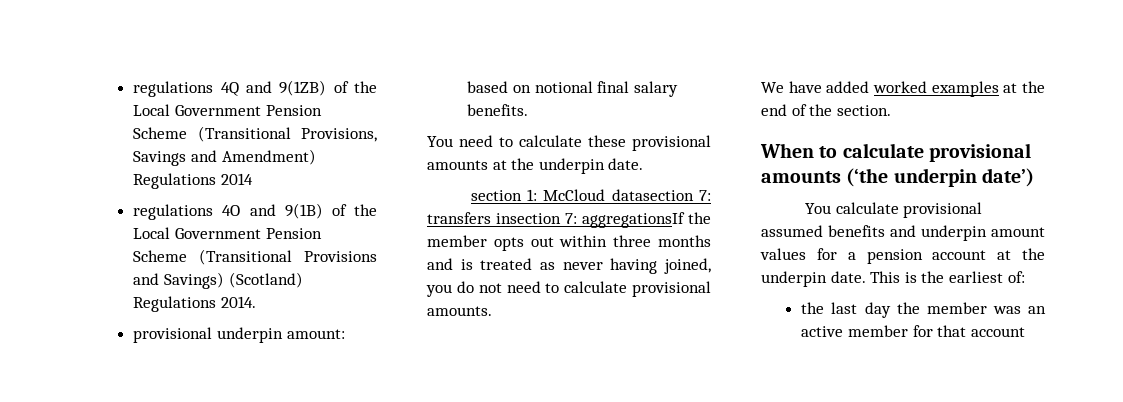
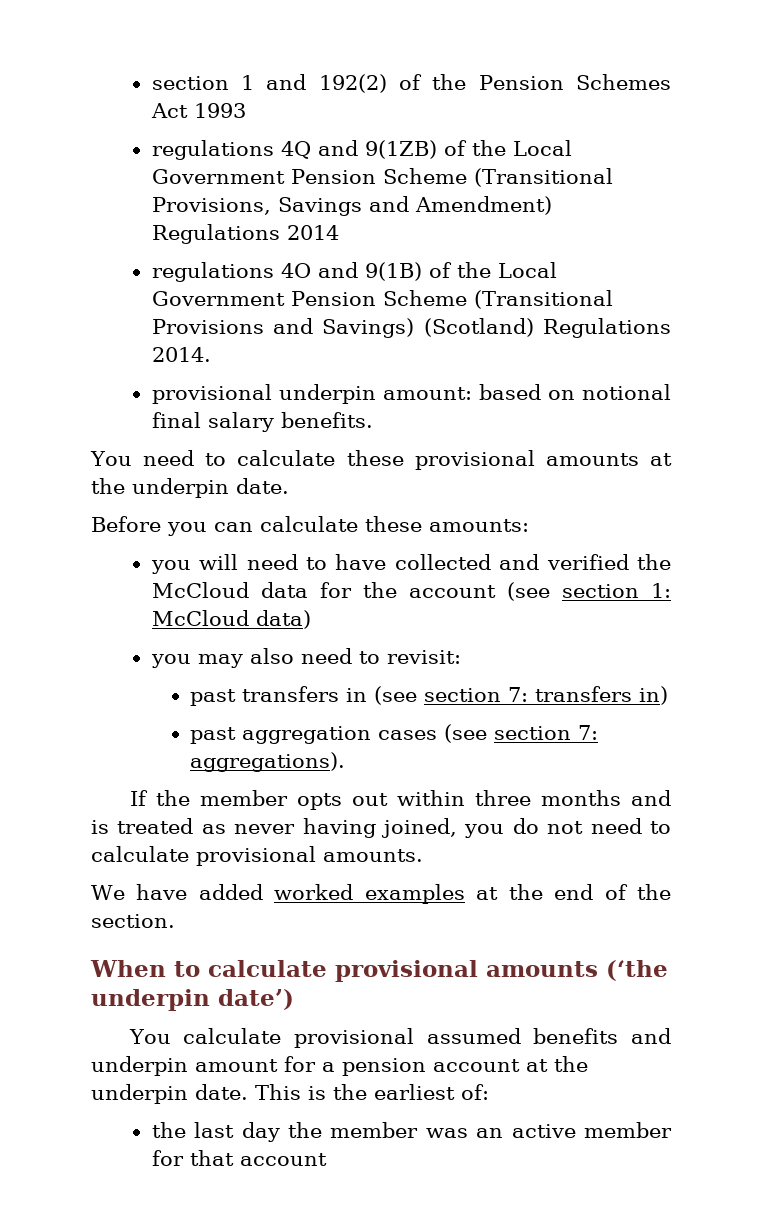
+ section 1 and 192(2) of the Pension Schemes Act 1993
- section 1: McCloud datasection 7: transfers insection 7: aggregationsIf the member opts out within three months and is treated as never having joined, you do not need to calculate provisional amounts.
+ Before you can calculate these amounts:
+ you will need to have collected and verified the McCloud data for the account (see section 1: McCloud data)
+ you may also need to revisit:
+ past transfers in (see section 7: transfers in)
+ past aggregation cases (see section 7: aggregations).
+ If the member opts out within three months and is treated as never having joined, you do not need to calculate provisional amounts.
- You calculate provisional assumed benefits and underpin amount values for a pension account at the underpin date.
+ You calculate provisional assumed benefits and underpin amount for a pension account at the underpin date.

